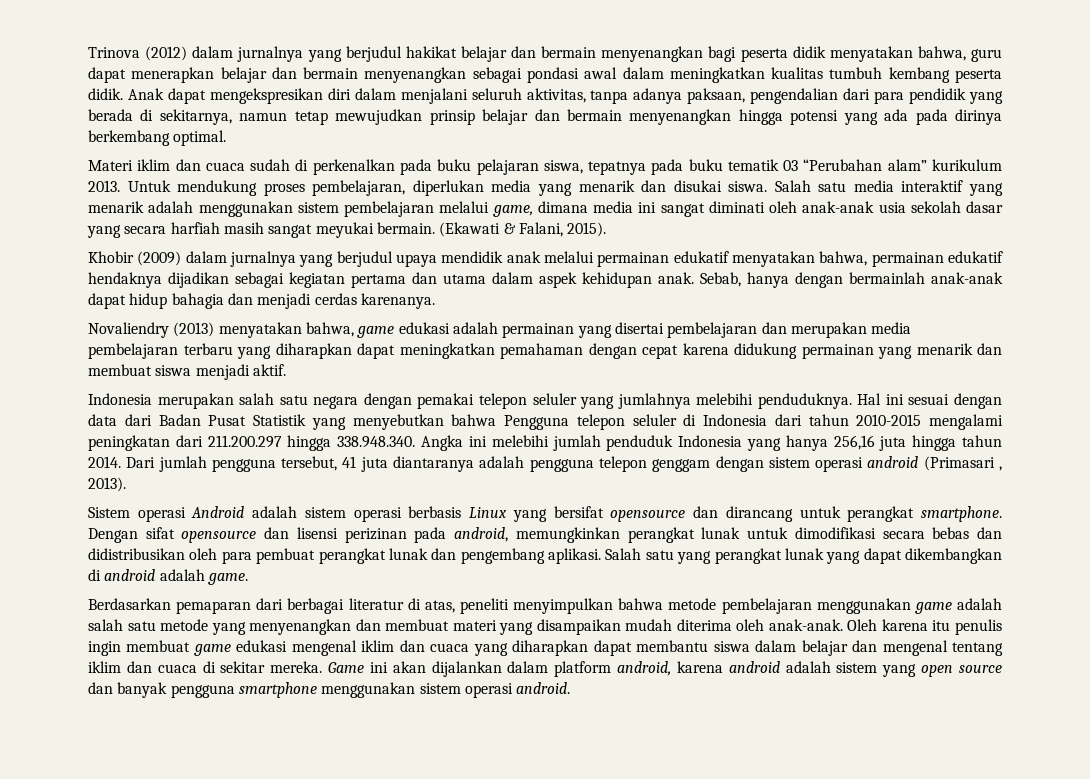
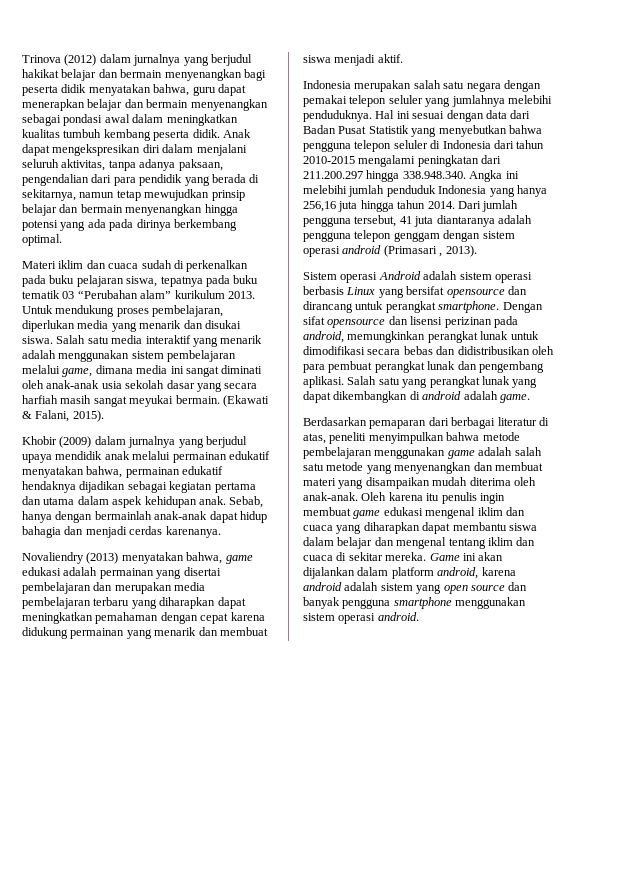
- Hal ini sesuai dengan data dari Badan Pusat Statistik yang menyebutkan bahwa Pengguna telepon seluler di Indonesia dari tahun 2010-2015 mengalami peningkatan dari 211.200.297 hingga 338.948.340. Angka ini melebihi jumlah penduduk Indonesia yang hanya 256,16 juta hingga tahun 2014.
+ Hal ini sesuai dengan data dari Badan Pusat Statistik yang menyebutkan bahwa pengguna telepon seluler di Indonesia dari tahun 2010-2015 mengalami peningkatan dari 211.200.297 hingga 338.948.340. Angka ini melebihi jumlah penduduk Indonesia yang hanya 256,16 juta hingga tahun 2014.

